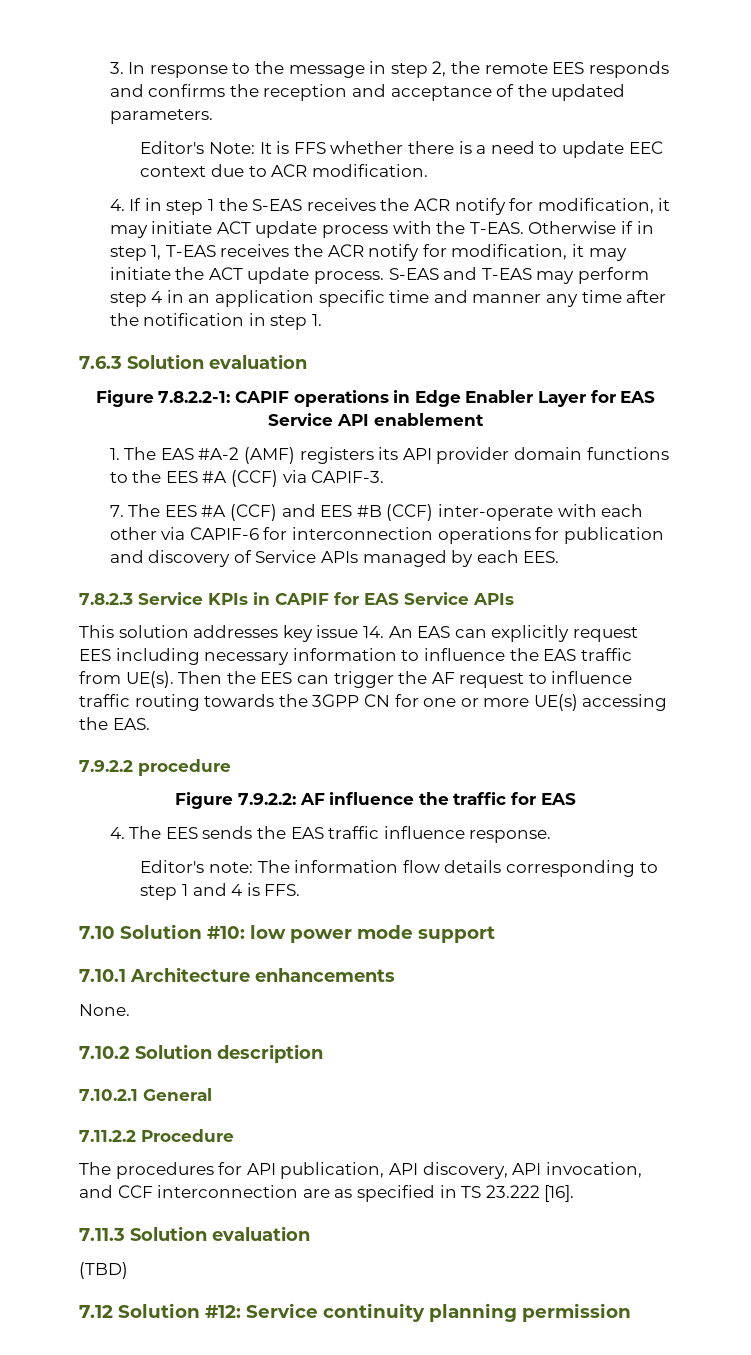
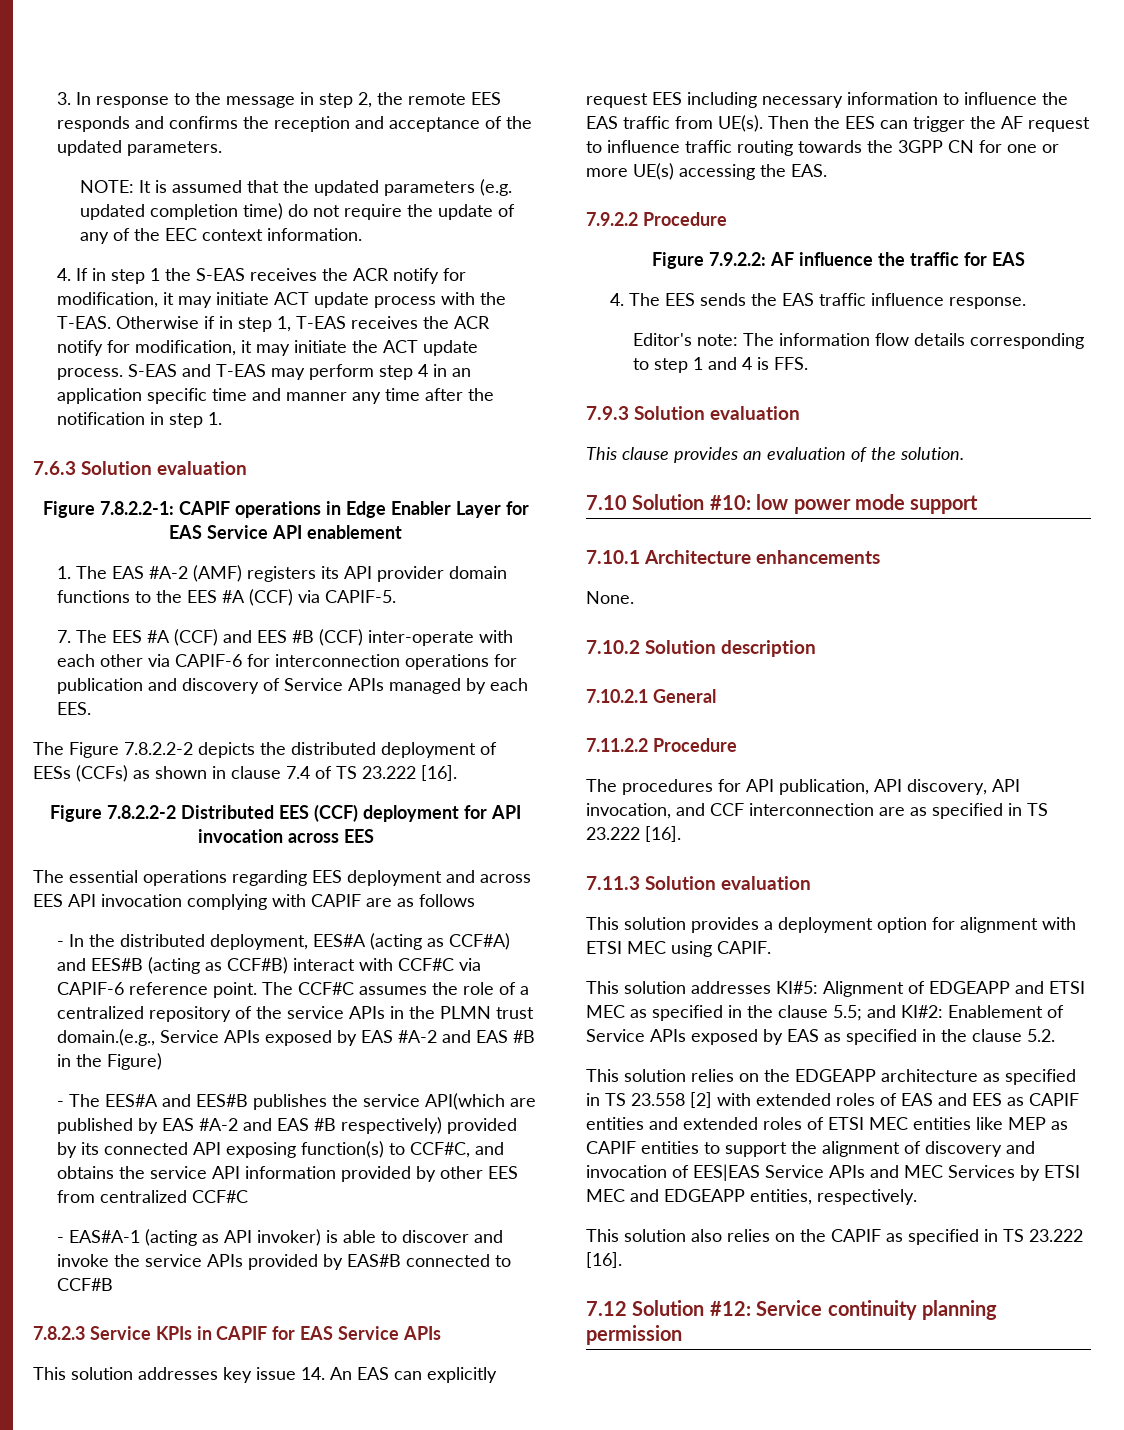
- Editor's Note: It is FFS whether there is a need to update EEC context due to ACR modification.
+ NOTE: It is assumed that the updated parameters (e.g. updated completion time) do not require the update of any of the EEC context information.
- 1. The EAS #A-2 (AMF) registers its API provider domain functions to the EES #A (CCF) via CAPIF-3.
+ 1. The EAS #A-2 (AMF) registers its API provider domain functions to the EES #A (CCF) via CAPIF-5.
+ The Figure 7.8.2.2-2 depicts the distributed deployment of EESs (CCFs) as shown in clause 7.4 of TS 23.222 [16].
+ Figure 7.8.2.2-2 Distributed EES (CCF) deployment for API invocation across EES
+ The essential operations regarding EES deployment and across EES API invocation complying with CAPIF are as follows
+ - In the distributed deployment, EES#A (acting as CCF#A) and EES#B (acting as CCF#B) interact with CCF#C via CAPIF-6 reference point. The CCF#C assumes the role of a centralized repository of the service APIs in the PLMN trust domain.(e.g., Service APIs exposed by EAS #A-2 and EAS #B in the Figure)
+ - The EES#A and EES#B publishes the service API(which are published by EAS #A-2 and EAS #B respectively) provided by its connected API exposing function(s) to CCF#C, and obtains the service API information provided by other EES from centralized CCF#C
+ - EAS#A-1 (acting as API invoker) is able to discover and invoke the service APIs provided by EAS#B connected to CCF#B
- 7.9.2.2 procedure
+ 7.9.2.2 Procedure
+ 7.9.3 Solution evaluation
+ This clause provides an evaluation of the solution.
- (TBD)
+ This solution provides a deployment option for alignment with ETSI MEC using CAPIF.
+ This solution addresses KI#5: Alignment of EDGEAPP and ETSI MEC as specified in the clause 5.5; and KI#2: Enablement of Service APIs exposed by EAS as specified in the clause 5.2.
+ This solution relies on the EDGEAPP architecture as specified in TS 23.558 [2] with extended roles of EAS and EES as CAPIF entities and extended roles of ETSI MEC entities like MEP as CAPIF entities to support the alignment of discovery and invocation of EES|EAS Service APIs and MEC Services by ETSI MEC and EDGEAPP entities, respectively.
+ This solution also relies on the CAPIF as specified in TS 23.222 [16].

